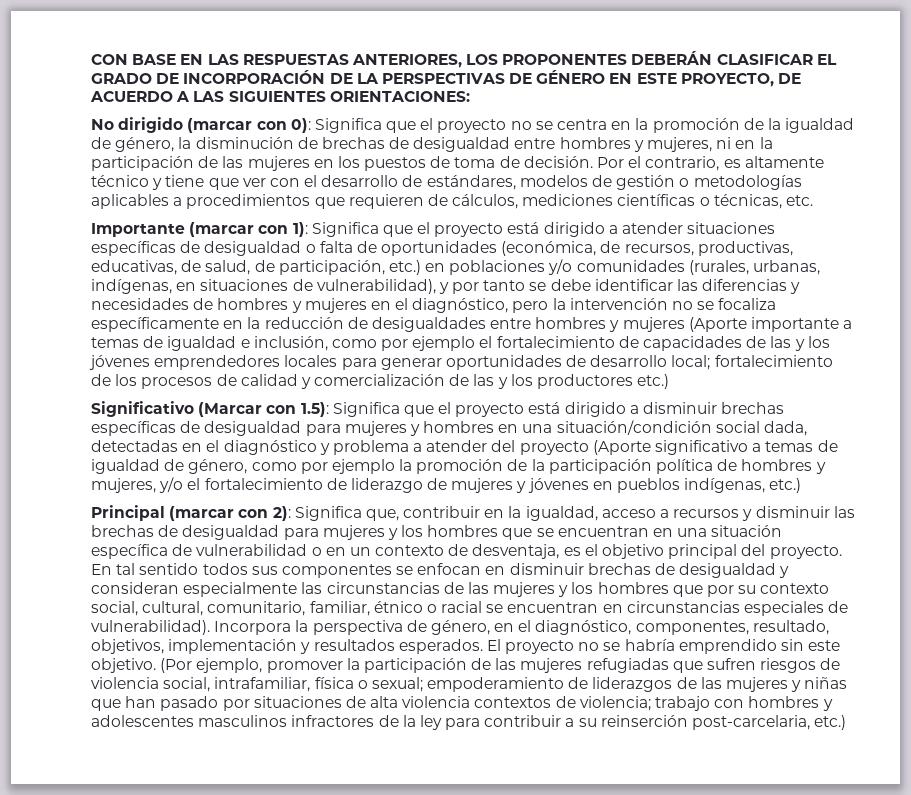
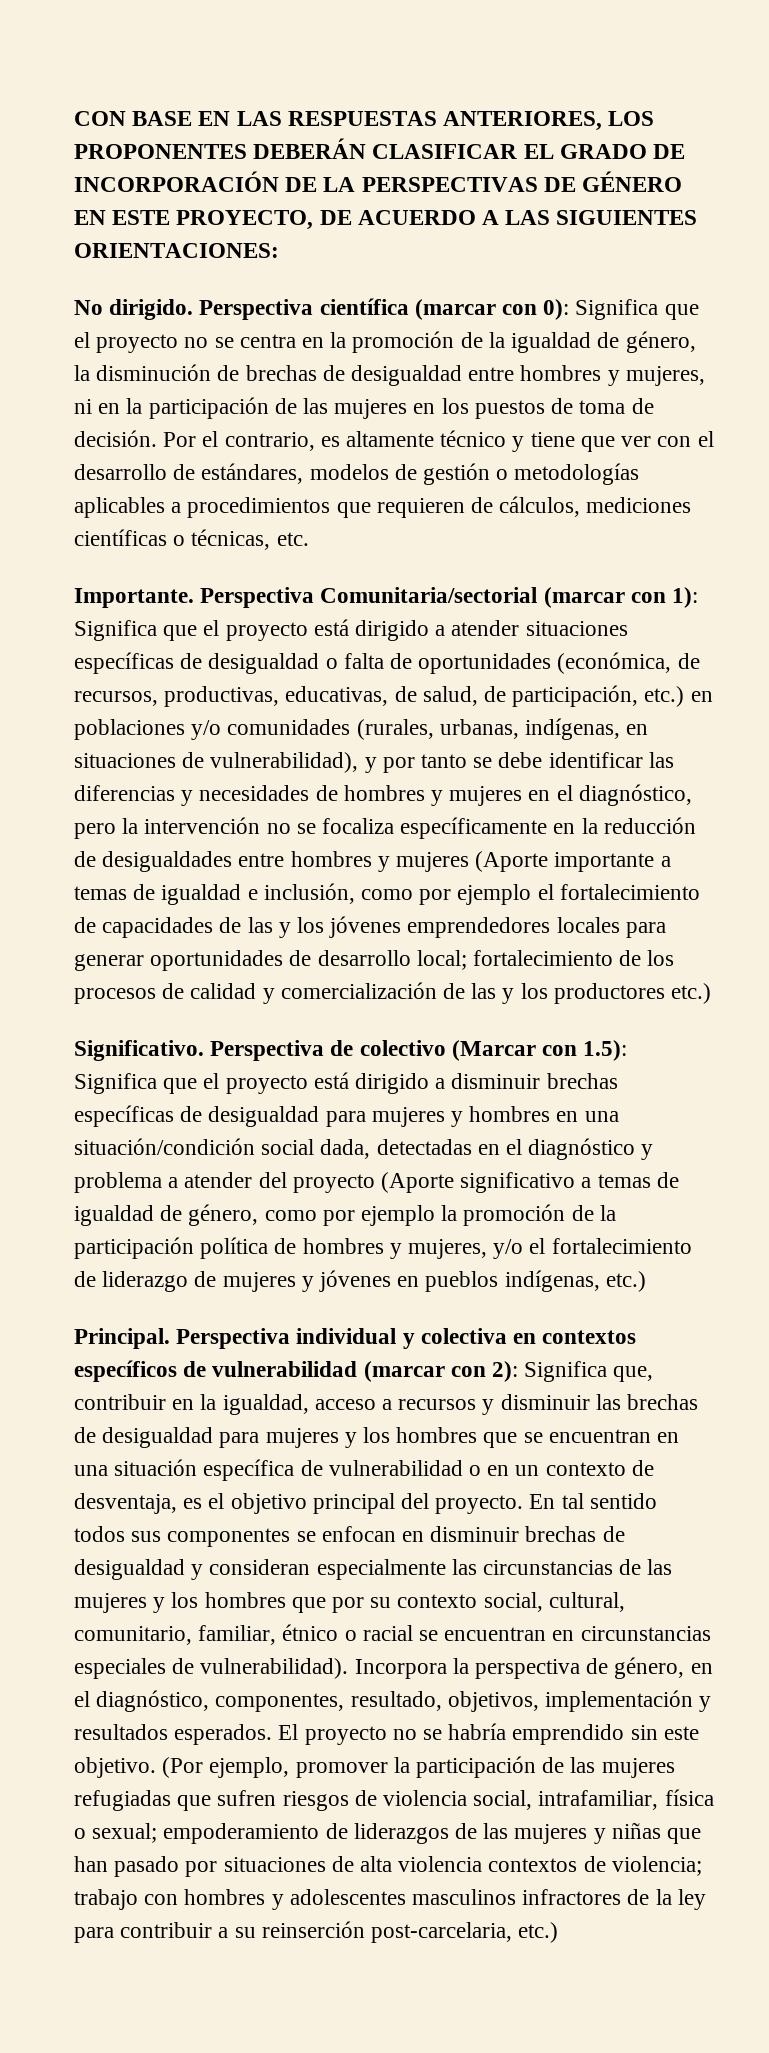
- No dirigido (marcar con 0): Significa que el proyecto no se centra en la promoción de la igualdad de género, la disminución de brechas de desigualdad entre hombres y mujeres, ni en la participación de las mujeres en los puestos de toma de decisión.
+ No dirigido. Perspectiva científica (marcar con 0): Significa que el proyecto no se centra en la promoción de la igualdad de género, la disminución de brechas de desigualdad entre hombres y mujeres, ni en la participación de las mujeres en los puestos de toma de decisión.
- Importante (marcar con 1):
+ Importante. Perspectiva Comunitaria/sectorial (marcar con 1):
- Significativo (Marcar con 1.5):
+ Significativo. Perspectiva de colectivo (Marcar con 1.5):
- Principal (marcar con 2): Significa que, contribuir en la igualdad, acceso a recursos y disminuir las brechas de desigualdad para mujeres y los hombres que se encuentran en una situación específica de vulnerabilidad o en un contexto de desventaja, es el objetivo principal del proyecto.
+ Principal. Perspectiva individual y colectiva en contextos específicos de vulnerabilidad (marcar con 2): Significa que, contribuir en la igualdad, acceso a recursos y disminuir las brechas de desigualdad para mujeres y los hombres que se encuentran en una situación específica de vulnerabilidad o en un contexto de desventaja, es el objetivo principal del proyecto.

